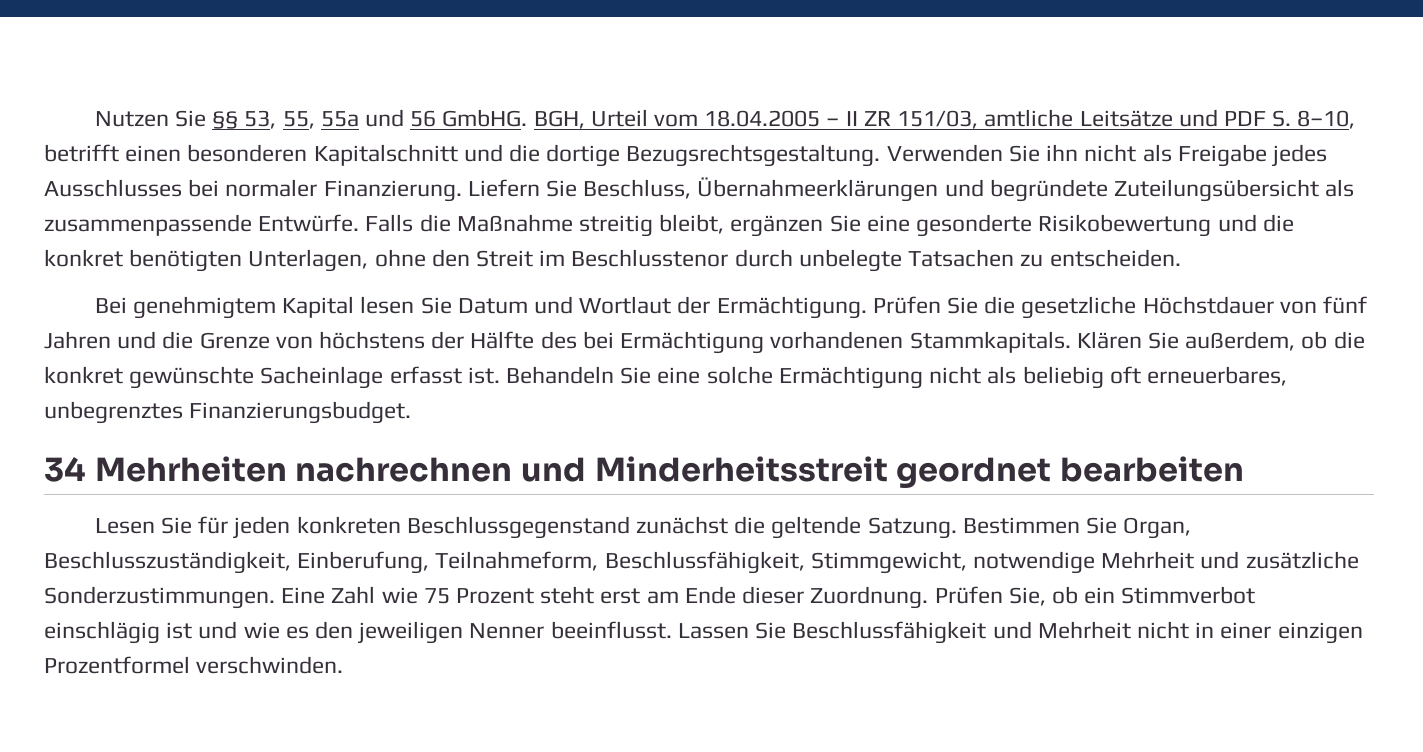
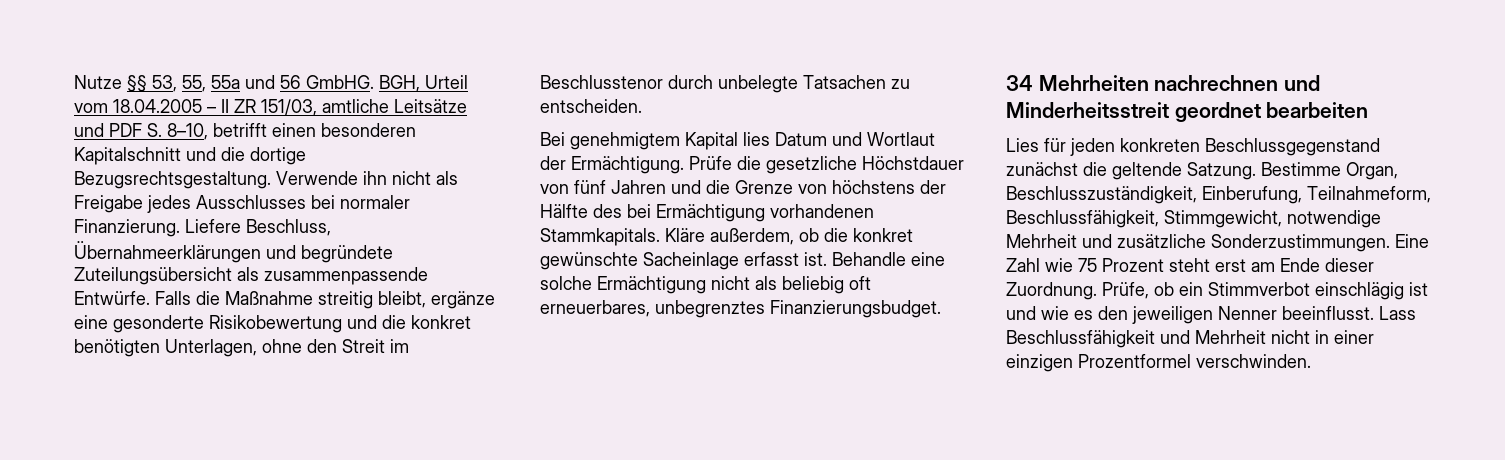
- Nutzen Sie §§ 53, 55, 55a und 56 GmbHG.
+ Nutze §§ 53, 55, 55a und 56 GmbHG.
- Verwenden Sie ihn nicht als Freigabe jedes Ausschlusses bei normaler Finanzierung.
+ Verwende ihn nicht als Freigabe jedes Ausschlusses bei normaler Finanzierung.
- Liefern Sie Beschluss, Übernahmeerklärungen und begründete Zuteilungsübersicht als zusammenpassende Entwürfe.
+ Liefere Beschluss, Übernahmeerklärungen und begründete Zuteilungsübersicht als zusammenpassende Entwürfe.
- Falls die Maßnahme streitig bleibt, ergänzen Sie eine gesonderte Risikobewertung und die konkret benötigten Unterlagen, ohne den Streit im Beschlusstenor durch unbelegte Tatsachen zu entscheiden.
+ Falls die Maßnahme streitig bleibt, ergänze eine gesonderte Risikobewertung und die konkret benötigten Unterlagen, ohne den Streit im Beschlusstenor durch unbelegte Tatsachen zu entscheiden.
- Bei genehmigtem Kapital lesen Sie Datum und Wortlaut der Ermächtigung.
+ Bei genehmigtem Kapital lies Datum und Wortlaut der Ermächtigung.
- Prüfen Sie die gesetzliche Höchstdauer von fünf Jahren und die Grenze von höchstens der Hälfte des bei Ermächtigung vorhandenen Stammkapitals.
+ Prüfe die gesetzliche Höchstdauer von fünf Jahren und die Grenze von höchstens der Hälfte des bei Ermächtigung vorhandenen Stammkapitals.
- Klären Sie außerdem, ob die konkret gewünschte Sacheinlage erfasst ist.
+ Kläre außerdem, ob die konkret gewünschte Sacheinlage erfasst ist.
- Behandeln Sie eine solche Ermächtigung nicht als beliebig oft erneuerbares, unbegrenztes Finanzierungsbudget.
+ Behandle eine solche Ermächtigung nicht als beliebig oft erneuerbares, unbegrenztes Finanzierungsbudget.
- Lesen Sie für jeden konkreten Beschlussgegenstand zunächst die geltende Satzung.
+ Lies für jeden konkreten Beschlussgegenstand zunächst die geltende Satzung.
- Bestimmen Sie Organ, Beschlusszuständigkeit, Einberufung, Teilnahmeform, Beschlussfähigkeit, Stimmgewicht, notwendige Mehrheit und zusätzliche Sonderzustimmungen.
+ Bestimme Organ, Beschlusszuständigkeit, Einberufung, Teilnahmeform, Beschlussfähigkeit, Stimmgewicht, notwendige Mehrheit und zusätzliche Sonderzustimmungen.
- Prüfen Sie, ob ein Stimmverbot einschlägig ist und wie es den jeweiligen Nenner beeinflusst.
+ Prüfe, ob ein Stimmverbot einschlägig ist und wie es den jeweiligen Nenner beeinflusst.
- Lassen Sie Beschlussfähigkeit und Mehrheit nicht in einer einzigen Prozentformel verschwinden.
+ Lass Beschlussfähigkeit und Mehrheit nicht in einer einzigen Prozentformel verschwinden.

